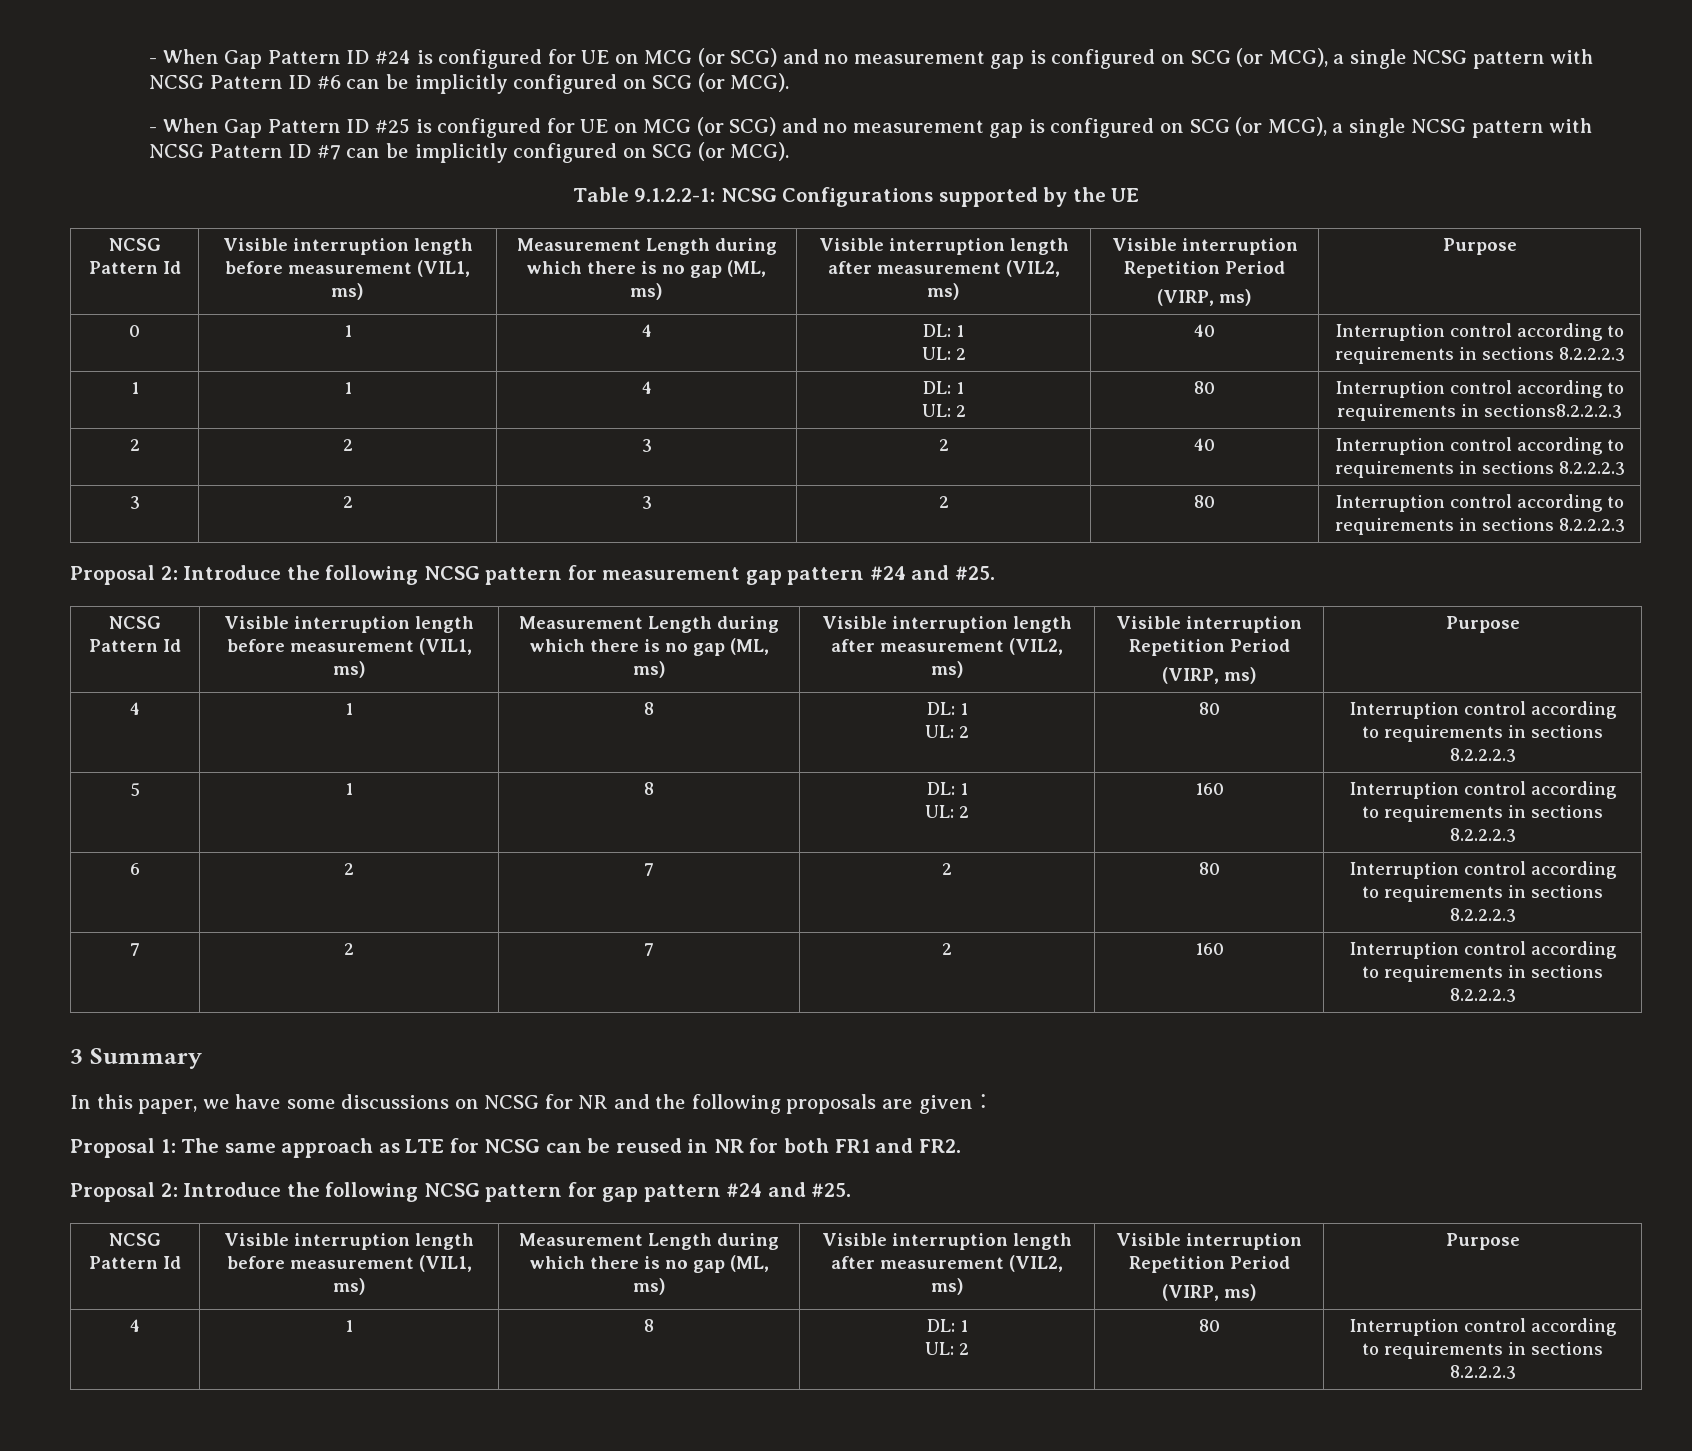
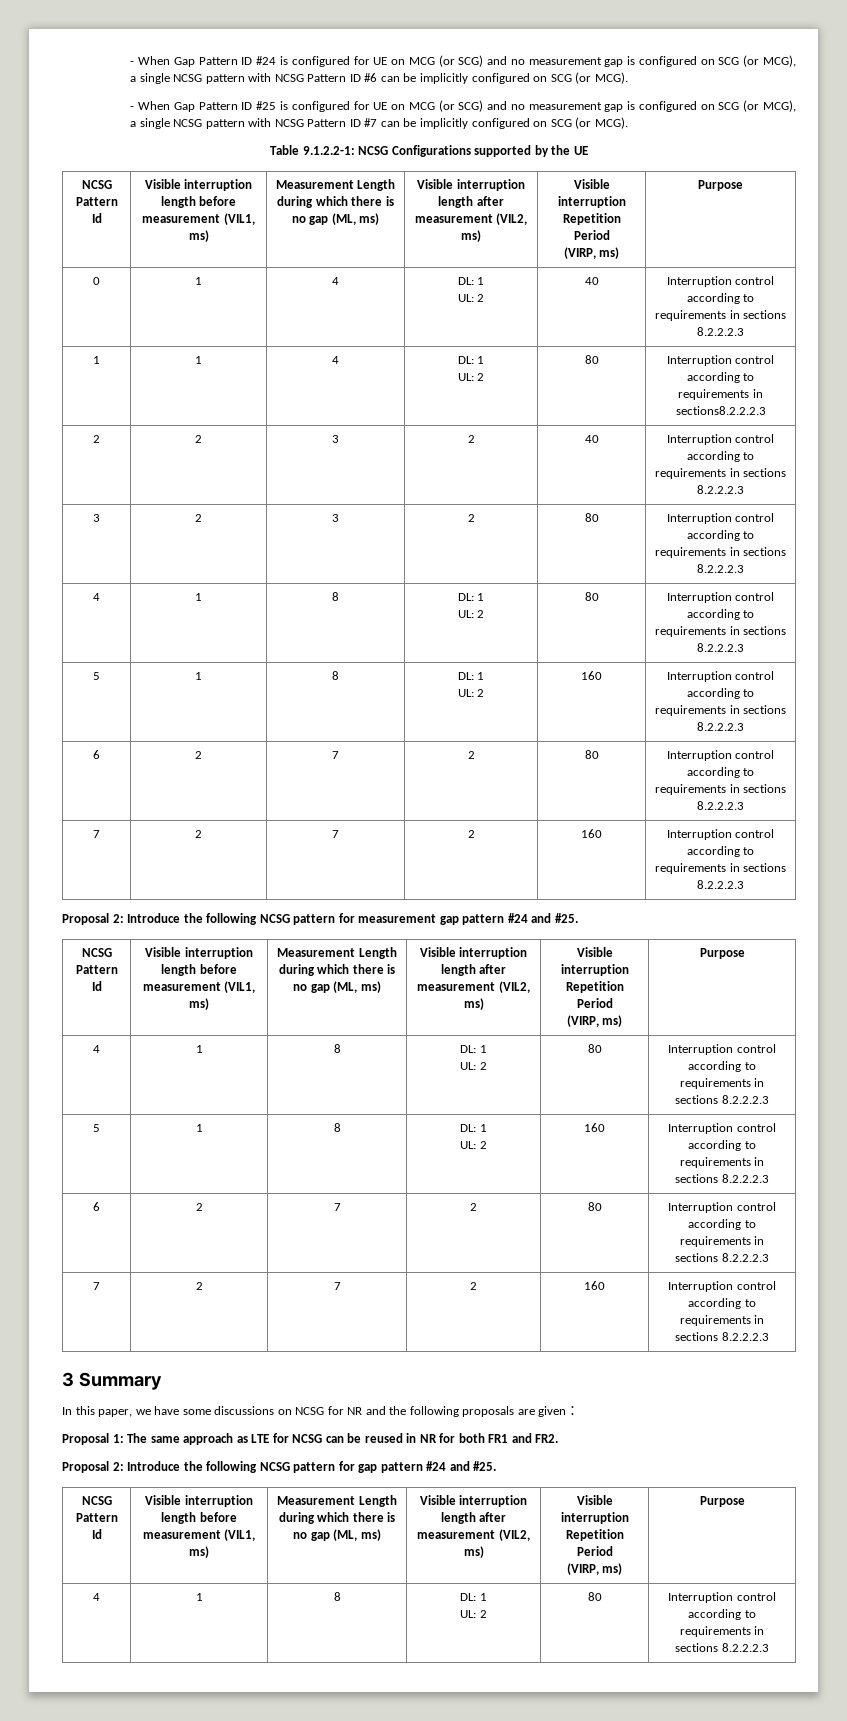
  3 | 2 | 3 | 2 | 80 | Interruption control according to requirements in sections 8.2.2.2.3
+ 4 | 1 | 8 | DL: 1
+ UL: 2 | 80 | Interruption control according to requirements in sections 8.2.2.2.3
+ 5 | 1 | 8 | DL: 1
+ UL: 2 | 160 | Interruption control according to requirements in sections 8.2.2.2.3
+ 6 | 2 | 7 | 2 | 80 | Interruption control according to requirements in sections 8.2.2.2.3
+ 7 | 2 | 7 | 2 | 160 | Interruption control according to requirements in sections 8.2.2.2.3

